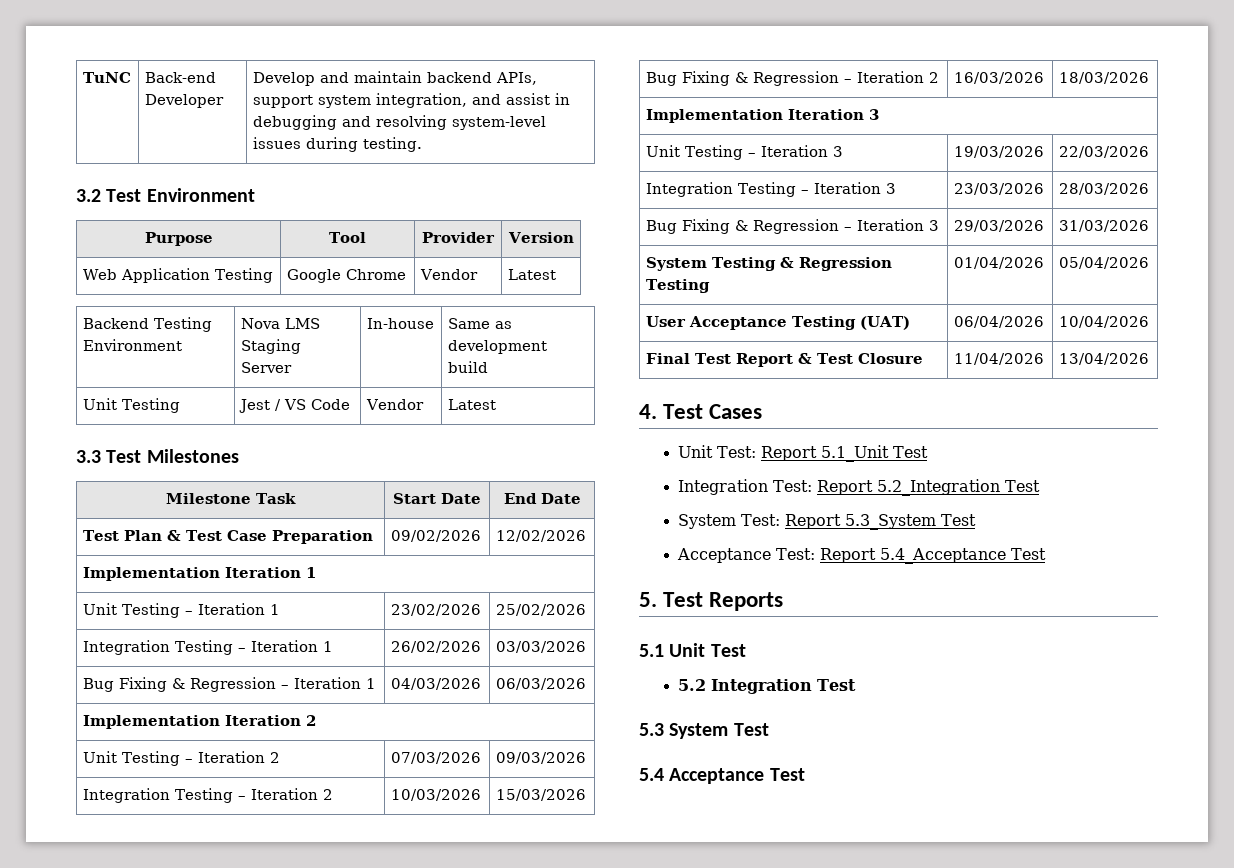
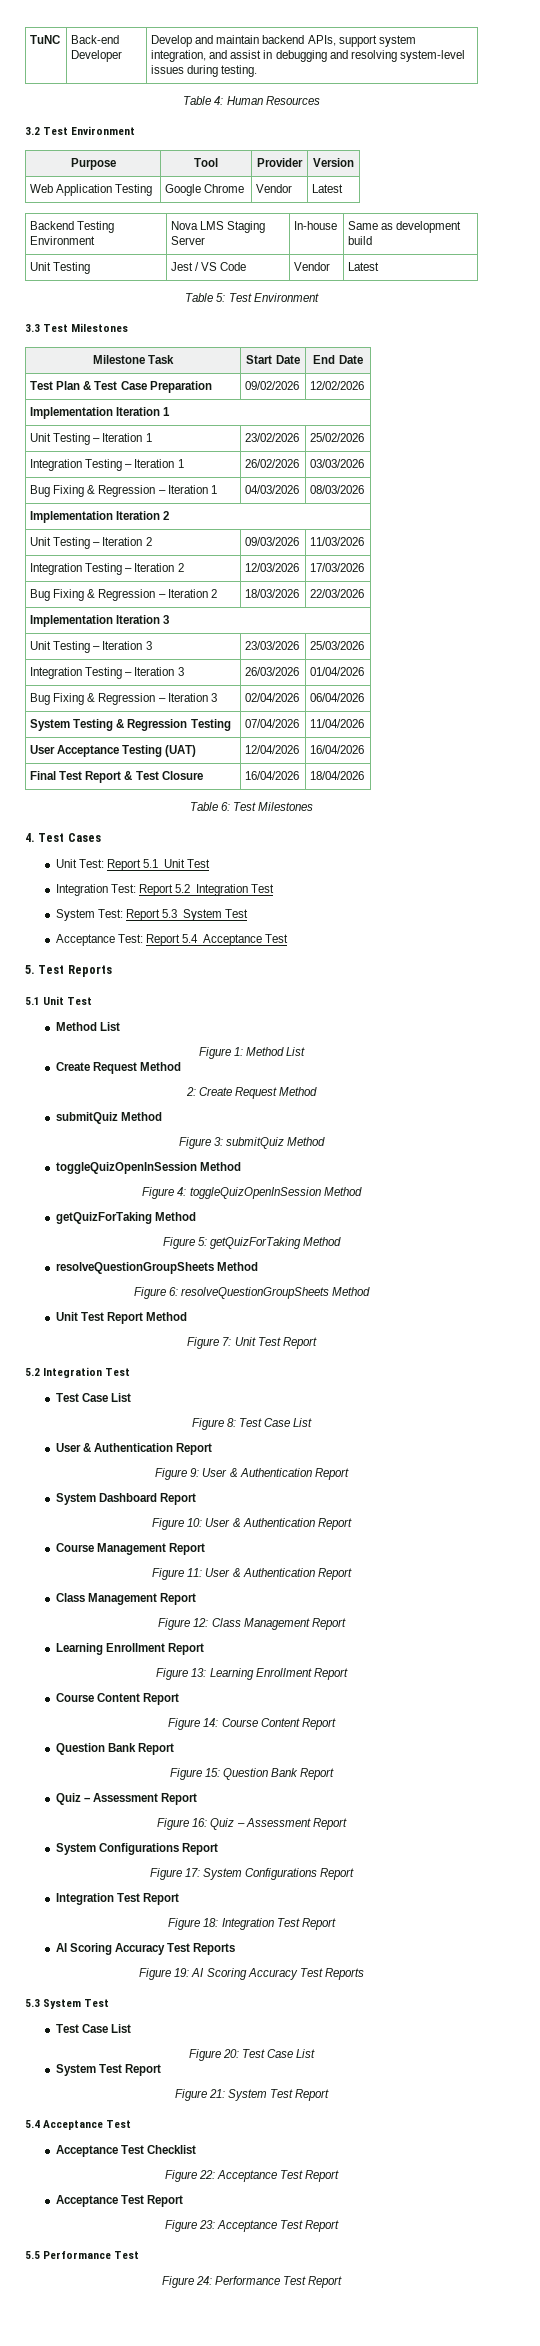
+ Table 4: Human Resources
+ Table 5: Test Environment
- Bug Fixing & Regression – Iteration 1 | 04/03/2026 | 06/03/2026
+ Bug Fixing & Regression – Iteration 1 | 04/03/2026 | 08/03/2026
- Unit Testing – Iteration 2 | 07/03/2026 | 09/03/2026
+ Unit Testing – Iteration 2 | 09/03/2026 | 11/03/2026
- Integration Testing – Iteration 2 | 10/03/2026 | 15/03/2026
+ Integration Testing – Iteration 2 | 12/03/2026 | 17/03/2026
- Bug Fixing & Regression – Iteration 2 | 16/03/2026 | 18/03/2026
+ Bug Fixing & Regression – Iteration 2 | 18/03/2026 | 22/03/2026
- Unit Testing – Iteration 3 | 19/03/2026 | 22/03/2026
+ Unit Testing – Iteration 3 | 23/03/2026 | 25/03/2026
- Integration Testing – Iteration 3 | 23/03/2026 | 28/03/2026
+ Integration Testing – Iteration 3 | 26/03/2026 | 01/04/2026
- Bug Fixing & Regression – Iteration 3 | 29/03/2026 | 31/03/2026
+ Bug Fixing & Regression – Iteration 3 | 02/04/2026 | 06/04/2026
- System Testing & Regression Testing | 01/04/2026 | 05/04/2026
+ System Testing & Regression Testing | 07/04/2026 | 11/04/2026
- User Acceptance Testing (UAT) | 06/04/2026 | 10/04/2026
+ User Acceptance Testing (UAT) | 12/04/2026 | 16/04/2026
- Final Test Report & Test Closure | 11/04/2026 | 13/04/2026
+ Final Test Report & Test Closure | 16/04/2026 | 18/04/2026
+ Table 6: Test Milestones
  5.1 Unit Test
+ Method List
+ Figure 1: Method List
+ Create Request Method
+ 2: Create Request Method
+ submitQuiz Method
+ Figure 3: submitQuiz Method
+ toggleQuizOpenInSession Method
+ Figure 4: toggleQuizOpenInSession Method
+ getQuizForTaking Method
+ Figure 5: getQuizForTaking Method
+ resolveQuestionGroupSheets Method
+ Figure 6: resolveQuestionGroupSheets Method
+ Unit Test Report Method
+ Figure 7: Unit Test Report
  5.2 Integration Test
+ Test Case List
+ Figure 8: Test Case List
+ User & Authentication Report
+ Figure 9: User & Authentication Report
+ System Dashboard Report
+ Figure 10: User & Authentication Report
+ Course Management Report
+ Figure 11: User & Authentication Report
+ Class Management Report
+ Figure 12: Class Management Report
+ Learning Enrollment Report
+ Figure 13: Learning Enrollment Report
+ Course Content Report
+ Figure 14: Course Content Report
+ Question Bank Report
+ Figure 15: Question Bank Report
+ Quiz – Assessment Report
+ Figure 16: Quiz – Assessment Report
+ System Configurations Report
+ Figure 17: System Configurations Report
+ Integration Test Report
+ Figure 18: Integration Test Report
+ AI Scoring Accuracy Test Reports
+ Figure 19: AI Scoring Accuracy Test Reports
  5.3 System Test
+ Test Case List
+ Figure 20: Test Case List
+ System Test Report
+ Figure 21: System Test Report
  5.4 Acceptance Test
+ Acceptance Test Checklist
+ Figure 22: Acceptance Test Report
+ Acceptance Test Report
+ Figure 23: Acceptance Test Report
+ 5.5 Performance Test
+ Figure 24: Performance Test Report

